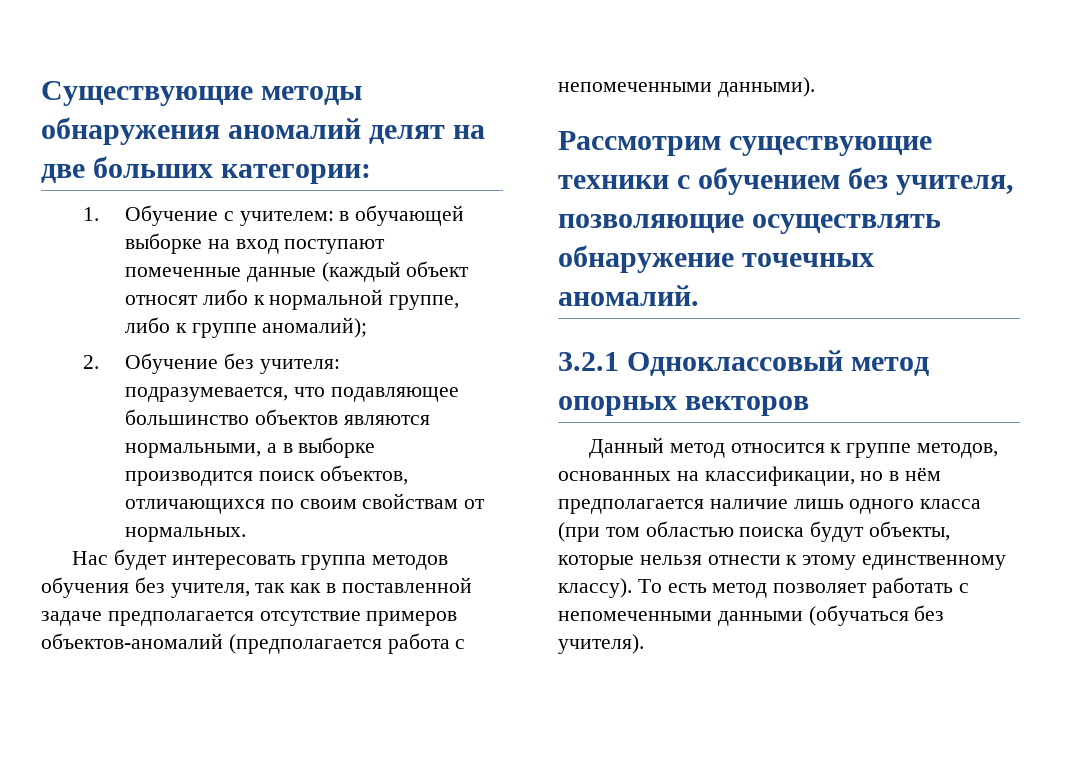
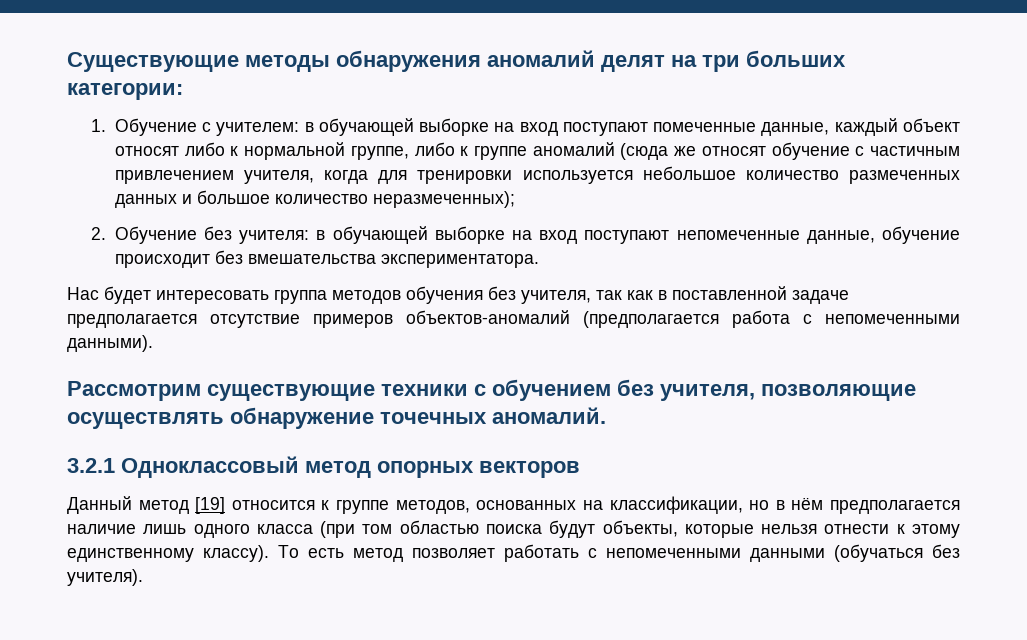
- Существующие методы обнаружения аномалий делят на две больших категории:
+ Существующие методы обнаружения аномалий делят на три больших категории:
- 1. Обучение с учителем: в обучающей выборке на вход поступают помеченные данные (каждый объект относят либо к нормальной группе, либо к группе аномалий);
- 2. Обучение без учителя: подразумевается, что подавляющее большинство объектов являются нормальными, а в выборке производится поиск объектов, отличающихся по своим свойствам от нормальных.
+ 1. Обучение с учителем: в обучающей выборке на вход поступают помеченные данные, каждый объект относят либо к нормальной группе, либо к группе аномалий (сюда же относят обучение с частичным привлечением учителя, когда для тренировки используется небольшое количество размеченных данных и большое количество неразмеченных);
+ 2. Обучение без учителя: в обучающей выборке на вход поступают непомеченные данные, обучение происходит без вмешательства экспериментатора.
- Данный метод относится к группе методов, основанных на классификации, но в нём предполагается наличие лишь одного класса (при том областью поиска будут объекты, которые нельзя отнести к этому единственному классу).
+ Данный метод [19] относится к группе методов, основанных на классификации, но в нём предполагается наличие лишь одного класса (при том областью поиска будут объекты, которые нельзя отнести к этому единственному классу).

